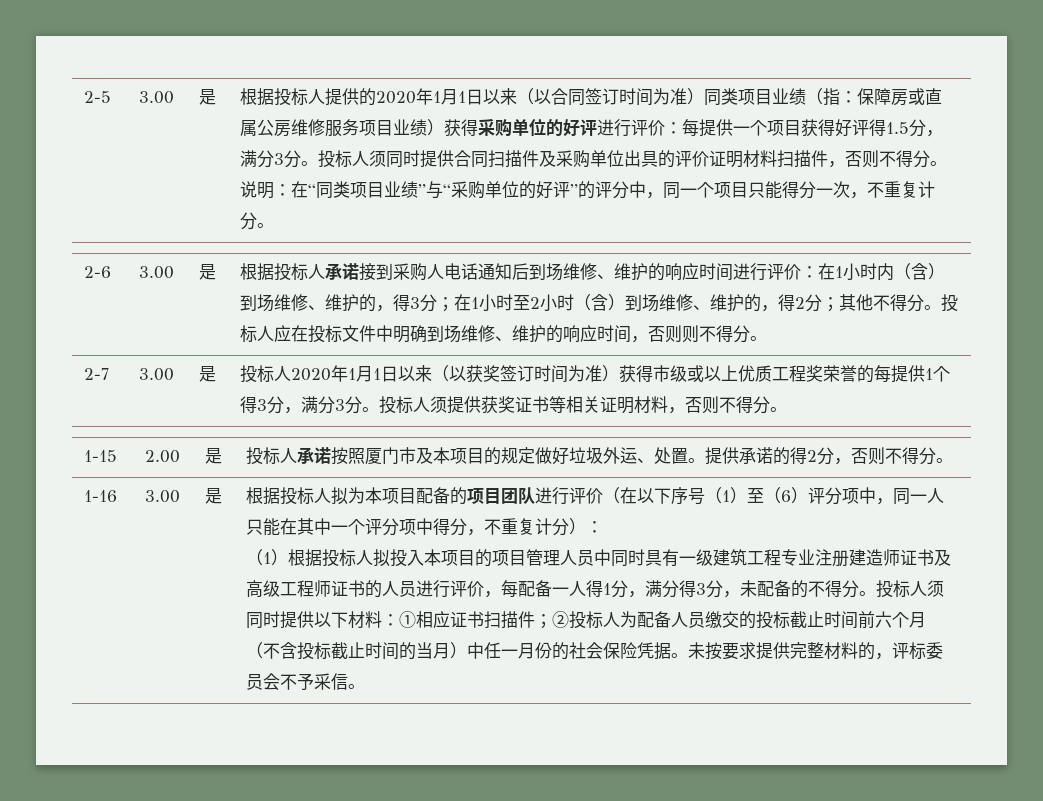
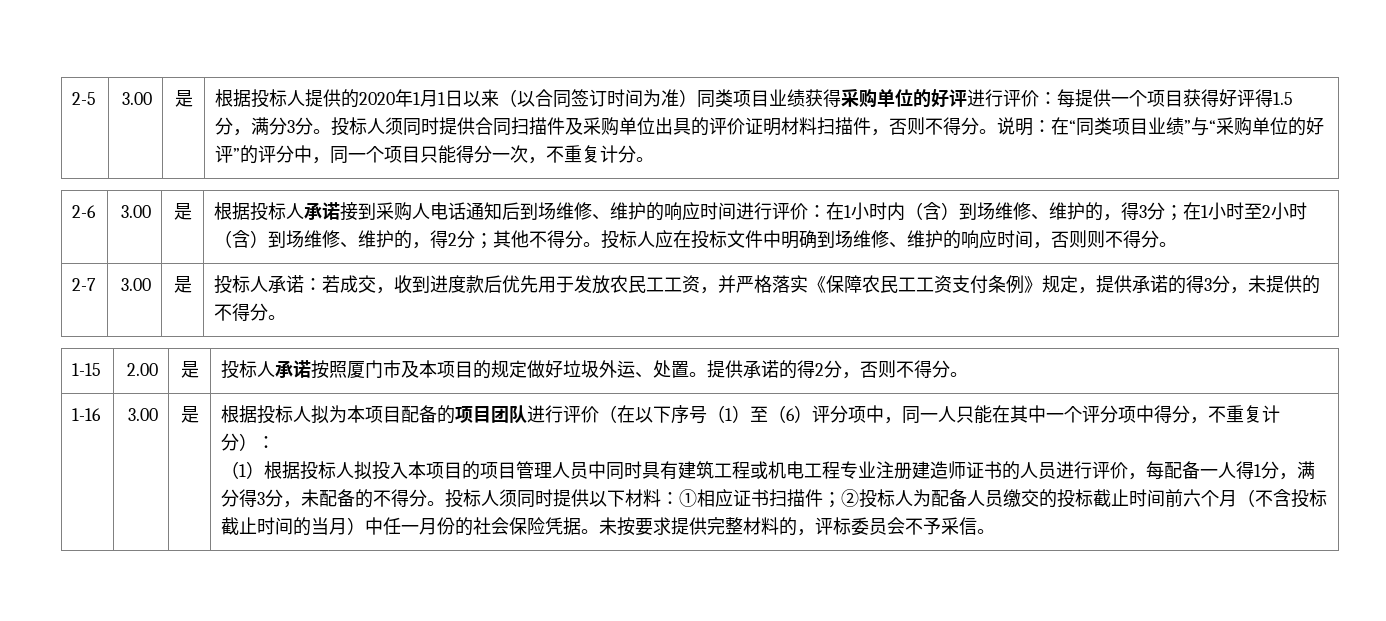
- 根据投标人提供的2020年1月1日以来（以合同签订时间为准）同类项目业绩（指：保障房或直属公房维修服务项目业绩）获得采购单位的好评进行评价：每提供一个项目获得好评得1.5分，满分3分。
+ 根据投标人提供的2020年1月1日以来（以合同签订时间为准）同类项目业绩获得采购单位的好评进行评价：每提供一个项目获得好评得1.5分，满分3分。
- 投标人2020年1月1日以来（以获奖签订时间为准）获得市级或以上优质工程奖荣誉的每提供1个得3分，满分3分。投标人须提供获奖证书等相关证明材料，否则不得分。
+ 投标人承诺：若成交，收到进度款后优先用于发放农民工工资，并严格落实《保障农民工工资支付条例》规定，提供承诺的得3分，未提供的不得分。
- （1）根据投标人拟投入本项目的项目管理人员中同时具有一级建筑工程专业注册建造师证书及高级工程师证书的人员进行评价，每配备一人得1分，满分得3分，未配备的不得分。
+ （1）根据投标人拟投入本项目的项目管理人员中同时具有建筑工程或机电工程专业注册建造师证书的人员进行评价，每配备一人得1分，满分得3分，未配备的不得分。

